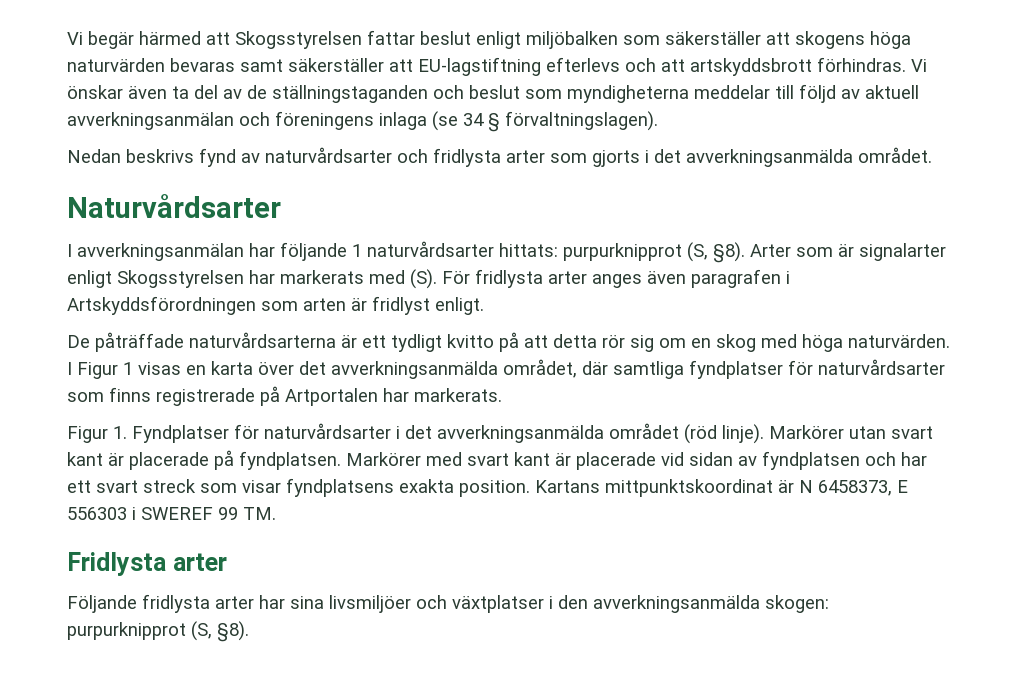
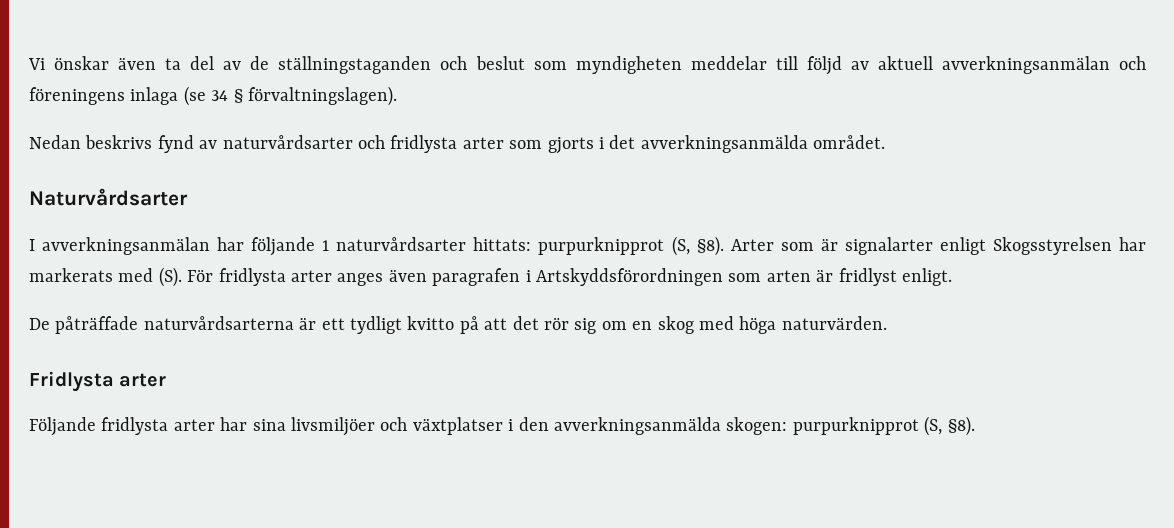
- Vi begär härmed att Skogsstyrelsen fattar beslut enligt miljöbalken som säkerställer att skogens höga naturvärden bevaras samt säkerställer att EU-lagstiftning efterlevs och att artskyddsbrott förhindras. Vi önskar även ta del av de ställningstaganden och beslut som myndigheterna meddelar till följd av aktuell avverkningsanmälan och föreningens inlaga (se 34 § förvaltningslagen).
+ Vi önskar även ta del av de ställningstaganden och beslut som myndigheten meddelar till följd av aktuell avverkningsanmälan och föreningens inlaga (se 34 § förvaltningslagen).
- De påträffade naturvårdsarterna är ett tydligt kvitto på att detta rör sig om en skog med höga naturvärden. I Figur 1 visas en karta över det avverkningsanmälda området, där samtliga fyndplatser för naturvårdsarter som finns registrerade på Artportalen har markerats.
- Figur 1. Fyndplatser för naturvårdsarter i det avverkningsanmälda området (röd linje). Markörer utan svart kant är placerade på fyndplatsen. Markörer med svart kant är placerade vid sidan av fyndplatsen och har ett svart streck som visar fyndplatsens exakta position. Kartans mittpunktskoordinat är N 6458373, E 556303 i SWEREF 99 TM.
+ De påträffade naturvårdsarterna är ett tydligt kvitto på att det rör sig om en skog med höga naturvärden.

